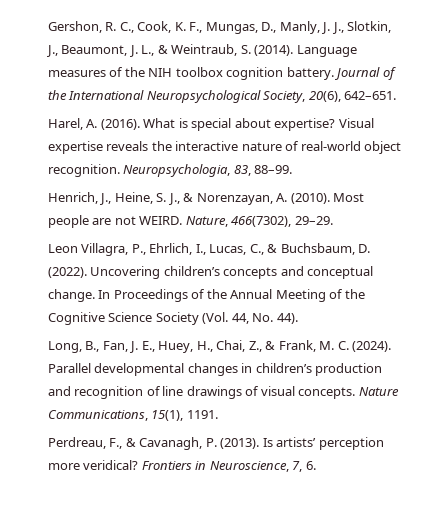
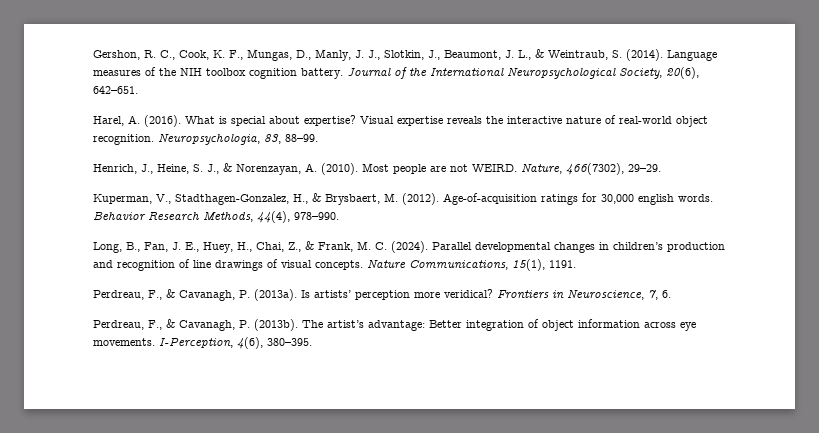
- Leon Villagra, P., Ehrlich, I., Lucas, C., & Buchsbaum, D. (2022). Uncovering children’s concepts and conceptual change. In Proceedings of the Annual Meeting of the Cognitive Science Society (Vol. 44, No. 44).
+ Kuperman, V., Stadthagen-Gonzalez, H., & Brysbaert, M. (2012). Age-of-acquisition ratings for 30,000 english words. Behavior Research Methods, 44(4), 978–990.
- Perdreau, F., & Cavanagh, P. (2013).
+ Perdreau, F., & Cavanagh, P. (2013a).
+ Perdreau, F., & Cavanagh, P. (2013b). The artist’s advantage: Better integration of object information across eye movements. I-Perception, 4(6), 380–395.

